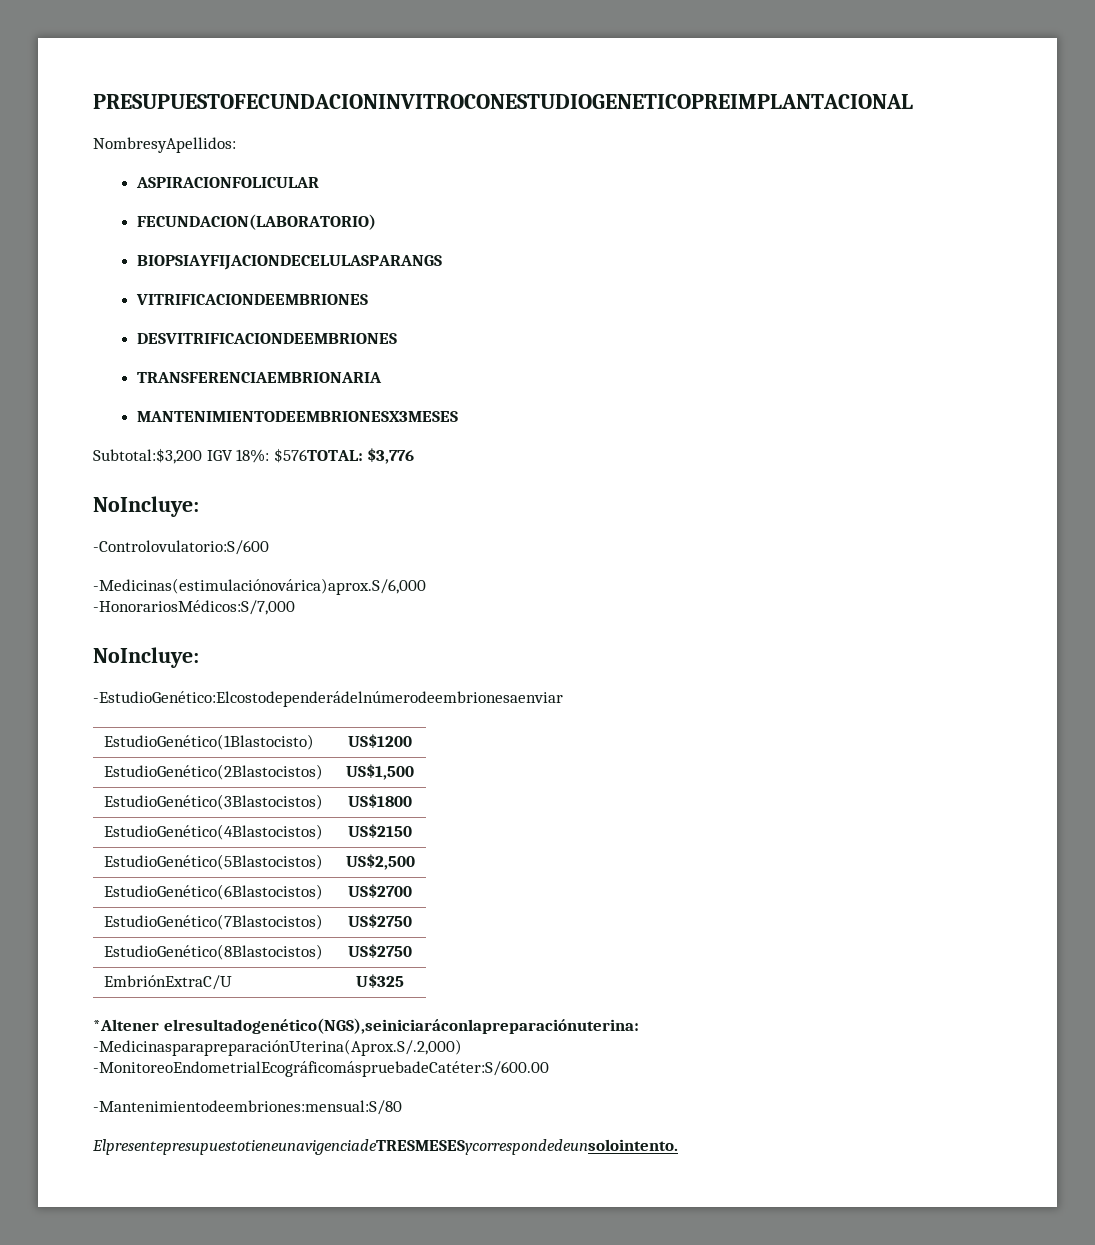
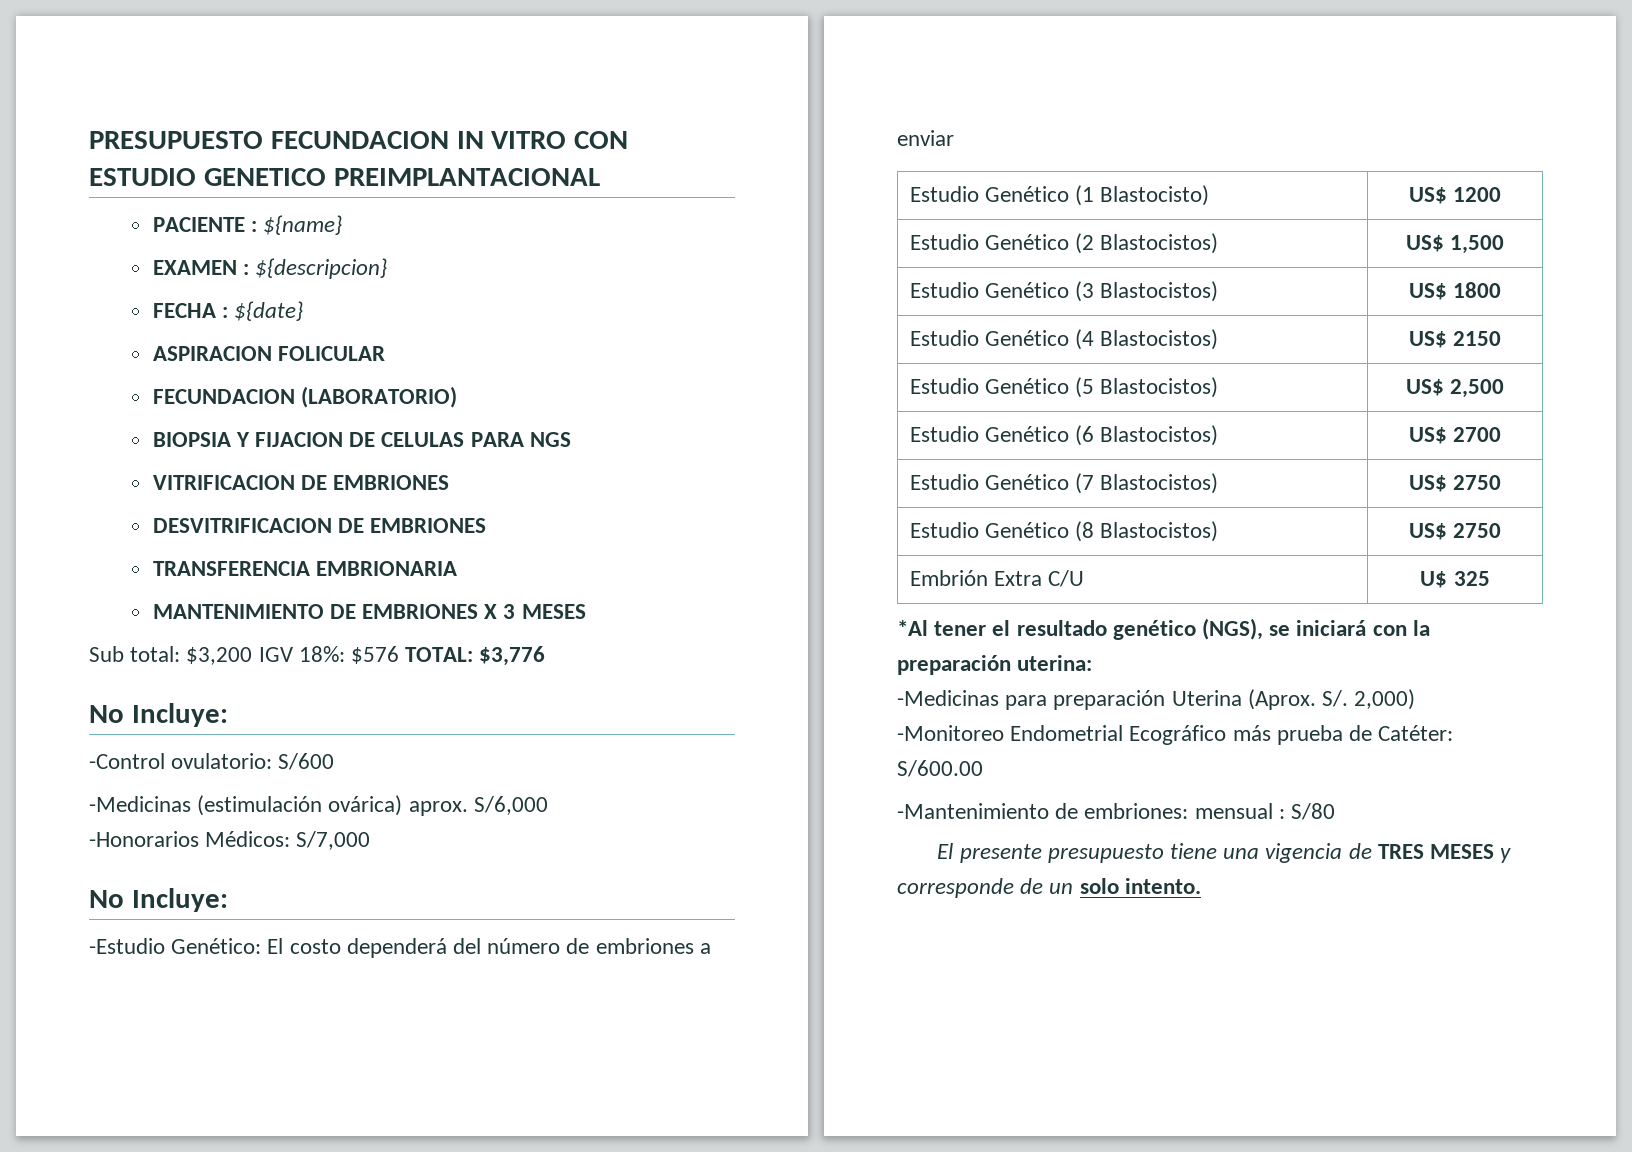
- PRESUPUESTOFECUNDACIONINVITROCONESTUDIOGENETICOPREIMPLANTACIONAL
- NombresyApellidos:
- ASPIRACIONFOLICULAR
- FECUNDACION(LABORATORIO)
- BIOPSIAYFIJACIONDECELULASPARANGS
- VITRIFICACIONDEEMBRIONES
- DESVITRIFICACIONDEEMBRIONES
- TRANSFERENCIAEMBRIONARIA
- MANTENIMIENTODEEMBRIONESX3MESES
- Subtotal:$3,200 IGV 18%: $576TOTAL: $3,776
- NoIncluye:
- -Controlovulatorio:S/600
- -Medicinas(estimulaciónovárica)aprox.S/6,000
- -HonorariosMédicos:S/7,000
- NoIncluye:
- -EstudioGenético:Elcostodependerádelnúmerodeembrionesaenviar
- EstudioGenético(1Blastocisto) | US$1200
- EstudioGenético(2Blastocistos) | US$1,500
- EstudioGenético(3Blastocistos) | US$1800
- EstudioGenético(4Blastocistos) | US$2150
- EstudioGenético(5Blastocistos) | US$2,500
- EstudioGenético(6Blastocistos) | US$2700
- EstudioGenético(7Blastocistos) | US$2750
- EstudioGenético(8Blastocistos) | US$2750
- EmbriónExtraC/U | U$325
- *Altener elresultadogenético(NGS),seiniciaráconlapreparaciónuterina:
- -MedicinasparapreparaciónUterina(Aprox.S/.2,000)
- -MonitoreoEndometrialEcográficomáspruebadeCatéter:S/600.00
- -Mantenimientodeembriones:mensual:S/80
- ElpresentepresupuestotieneunavigenciadeTRESMESESycorrespondedeunsolointento.
+ PRESUPUESTO FECUNDACION IN VITRO CON ESTUDIO GENETICO PREIMPLANTACIONAL
+ PACIENTE : ${name}
+ EXAMEN : ${descripcion}
+ FECHA : ${date}
+ ASPIRACION FOLICULAR
+ FECUNDACION (LABORATORIO)
+ BIOPSIA Y FIJACION DE CELULAS PARA NGS
+ VITRIFICACION DE EMBRIONES
+ DESVITRIFICACION DE EMBRIONES
+ TRANSFERENCIA EMBRIONARIA
+ MANTENIMIENTO DE EMBRIONES X 3 MESES
+ Sub total: $3,200 IGV 18%: $576 TOTAL: $3,776
+ No Incluye:
+ -Control ovulatorio: S/600
+ -Medicinas (estimulación ovárica) aprox. S/6,000
+ -Honorarios Médicos: S/7,000
+ No Incluye:
+ -Estudio Genético: El costo dependerá del número de embriones a enviar
+ Estudio Genético (1 Blastocisto) | US$ 1200
+ Estudio Genético (2 Blastocistos) | US$ 1,500
+ Estudio Genético (3 Blastocistos) | US$ 1800
+ Estudio Genético (4 Blastocistos) | US$ 2150
+ Estudio Genético (5 Blastocistos) | US$ 2,500
+ Estudio Genético (6 Blastocistos) | US$ 2700
+ Estudio Genético (7 Blastocistos) | US$ 2750
+ Estudio Genético (8 Blastocistos) | US$ 2750
+ Embrión Extra C/U | U$ 325
+ *Al tener el resultado genético (NGS), se iniciará con la preparación uterina:
+ -Medicinas para preparación Uterina (Aprox. S/. 2,000)
+ -Monitoreo Endometrial Ecográfico más prueba de Catéter: S/600.00
+ -Mantenimiento de embriones: mensual : S/80
+ El presente presupuesto tiene una vigencia de TRES MESES y corresponde de un solo intento.

